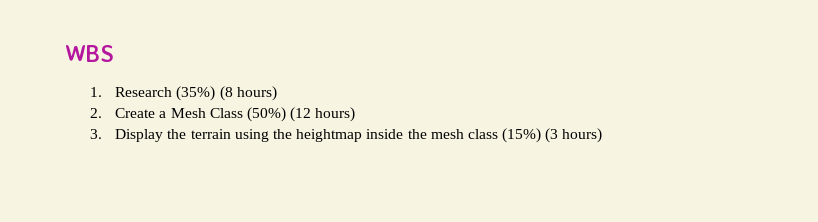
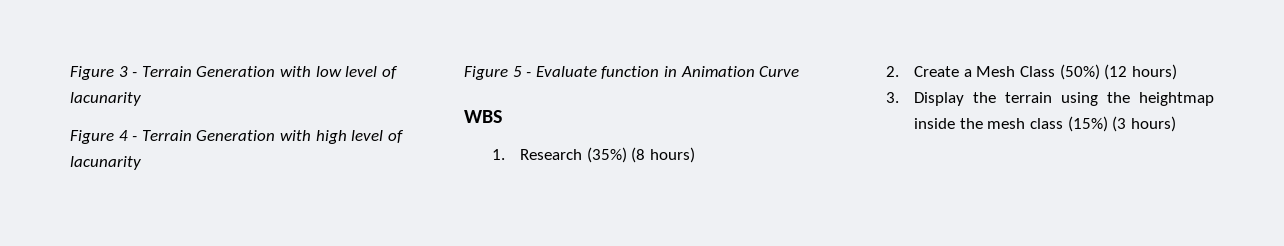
+ Figure 3 - Terrain Generation with low level of lacunarity
+ Figure 4 - Terrain Generation with high level of lacunarity
+ Figure 5 - Evaluate function in Animation Curve

